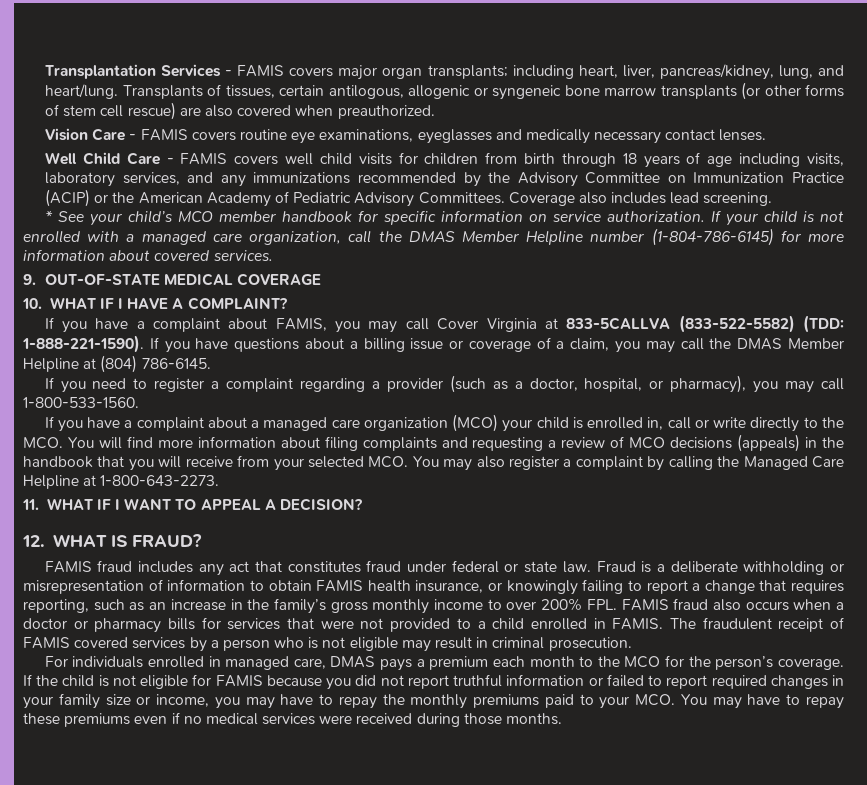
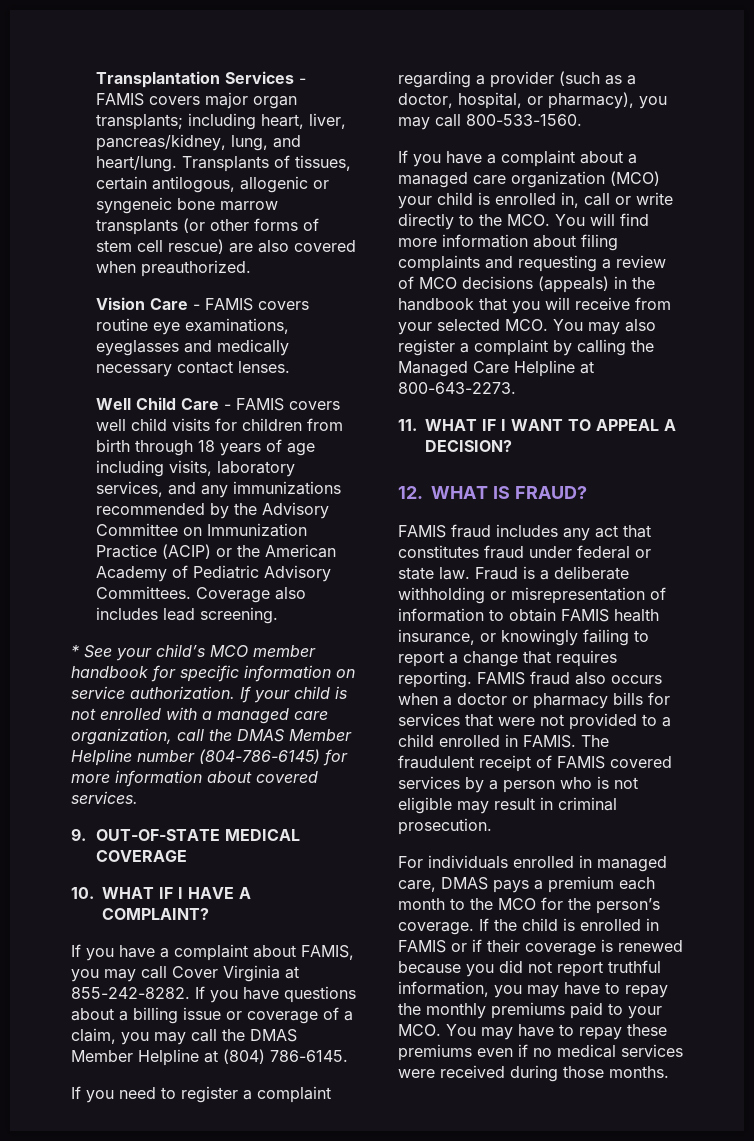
- If your child is not enrolled with a managed care organization, call the DMAS Member Helpline number (1-804-786-6145) for more information about covered services.
+ If your child is not enrolled with a managed care organization, call the DMAS Member Helpline number (804-786-6145) for more information about covered services.
- If you have a complaint about FAMIS, you may call Cover Virginia at 833-5CALLVA (833-522-5582) (TDD: 1-888-221-1590).
+ If you have a complaint about FAMIS, you may call Cover Virginia at 855-242-8282.
- If you need to register a complaint regarding a provider (such as a doctor, hospital, or pharmacy), you may call 1-800-533-1560.
+ If you need to register a complaint regarding a provider (such as a doctor, hospital, or pharmacy), you may call 800-533-1560.
- If you have a complaint about a managed care organization (MCO) your child is enrolled in, call or write directly to the MCO. You will find more information about filing complaints and requesting a review of MCO decisions (appeals) in the handbook that you will receive from your selected MCO. You may also register a complaint by calling the Managed Care Helpline at 1-800-643-2273.
+ If you have a complaint about a managed care organization (MCO) your child is enrolled in, call or write directly to the MCO. You will find more information about filing complaints and requesting a review of MCO decisions (appeals) in the handbook that you will receive from your selected MCO. You may also register a complaint by calling the Managed Care Helpline at 800-643-2273.
- Fraud is a deliberate withholding or misrepresentation of information to obtain FAMIS health insurance, or knowingly failing to report a change that requires reporting, such as an increase in the family’s gross monthly income to over 200% FPL. FAMIS fraud also occurs when a doctor or pharmacy bills for services that were not provided to a child enrolled in FAMIS.
+ Fraud is a deliberate withholding or misrepresentation of information to obtain FAMIS health insurance, or knowingly failing to report a change that requires reporting. FAMIS fraud also occurs when a doctor or pharmacy bills for services that were not provided to a child enrolled in FAMIS.
- If the child is not eligible for FAMIS because you did not report truthful information or failed to report required changes in your family size or income, you may have to repay the monthly premiums paid to your MCO. You may have to repay these premiums even if no medical services were received during those months.
+ If the child is enrolled in FAMIS or if their coverage is renewed because you did not report truthful information, you may have to repay the monthly premiums paid to your MCO. You may have to repay these premiums even if no medical services were received during those months.

